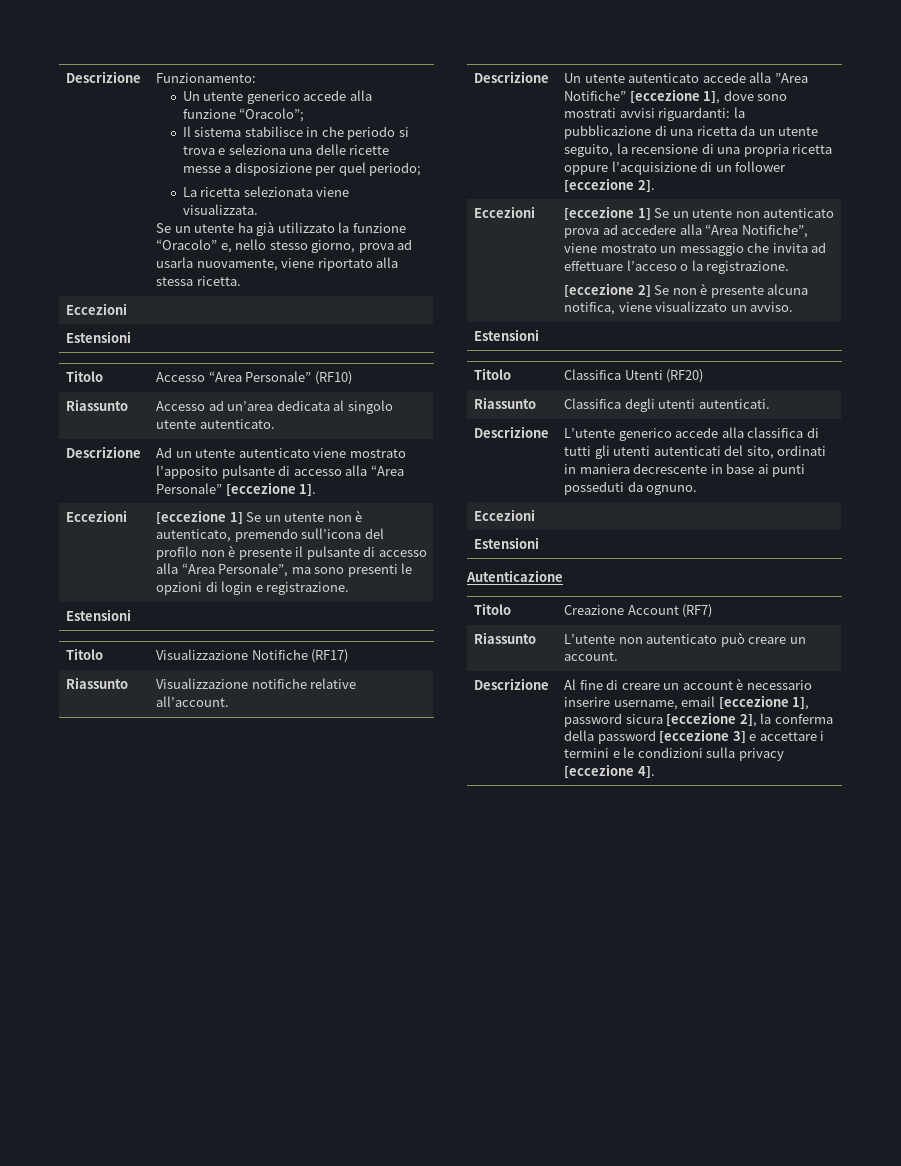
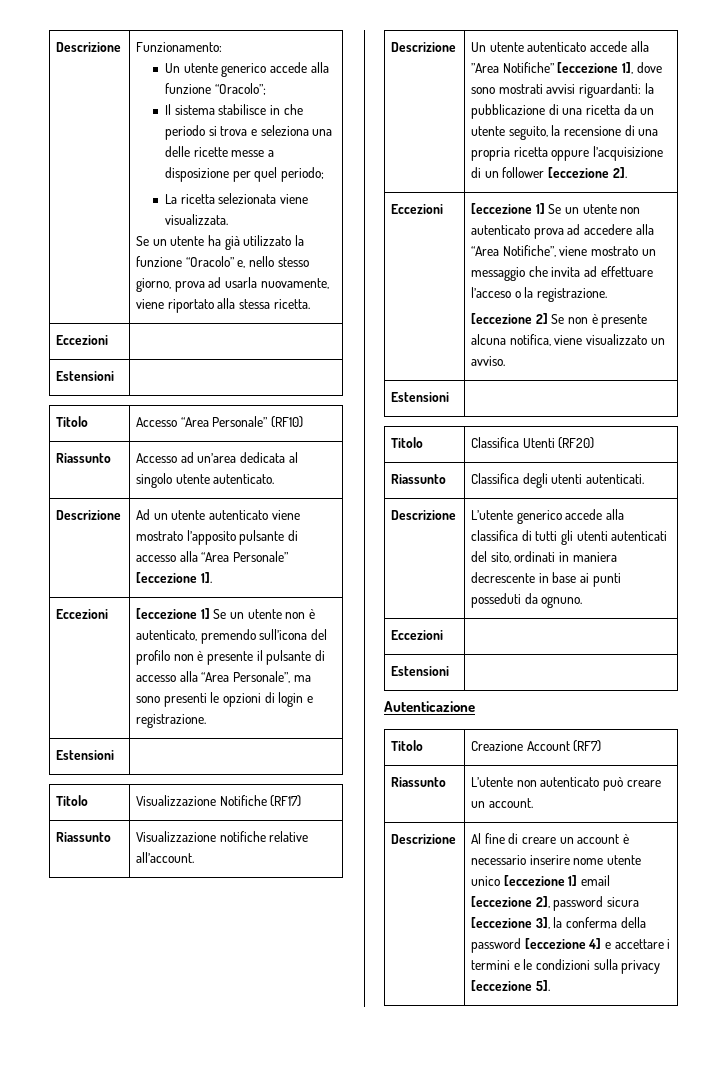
- Descrizione | Al fine di creare un account è necessario inserire username, email [eccezione 1], password sicura [eccezione 2], la conferma della password [eccezione 3] e accettare i termini e le condizioni sulla privacy [eccezione 4].
+ Descrizione | Al fine di creare un account è necessario inserire nome utente unico [eccezione 1] email [eccezione 2], password sicura [eccezione 3], la conferma della password [eccezione 4] e accettare i termini e le condizioni sulla privacy [eccezione 5].

